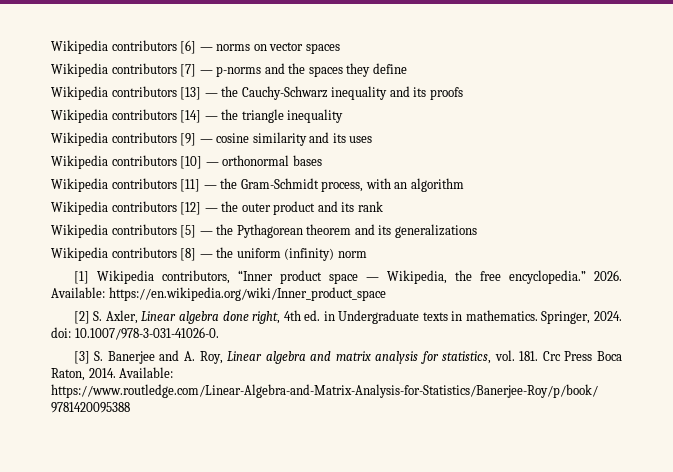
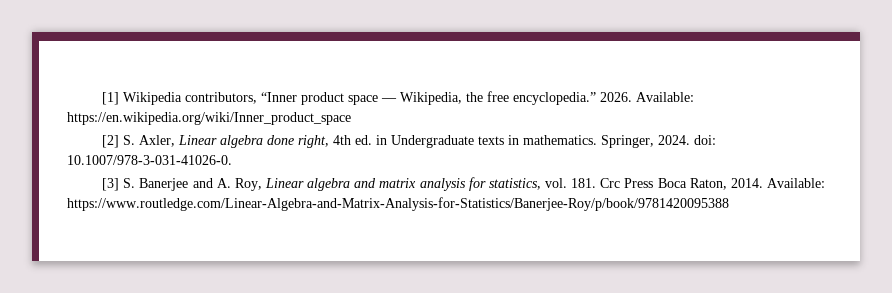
- Wikipedia contributors [6] — norms on vector spaces
- Wikipedia contributors [7] — p-norms and the spaces they define
- Wikipedia contributors [13] — the Cauchy-Schwarz inequality and its proofs
- Wikipedia contributors [14] — the triangle inequality
- Wikipedia contributors [9] — cosine similarity and its uses
- Wikipedia contributors [10] — orthonormal bases
- Wikipedia contributors [11] — the Gram-Schmidt process, with an algorithm
- Wikipedia contributors [12] — the outer product and its rank
- Wikipedia contributors [5] — the Pythagorean theorem and its generalizations
- Wikipedia contributors [8] — the uniform (infinity) norm

